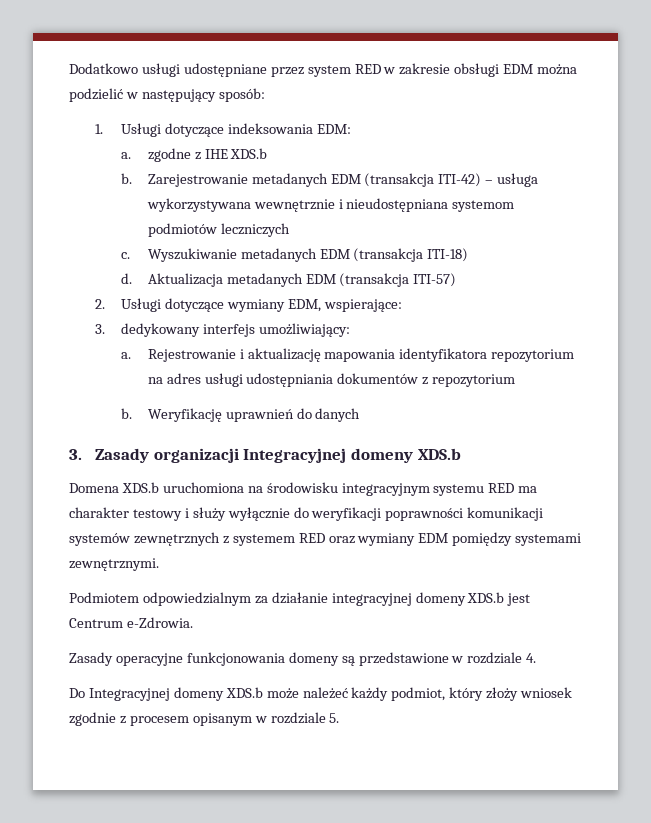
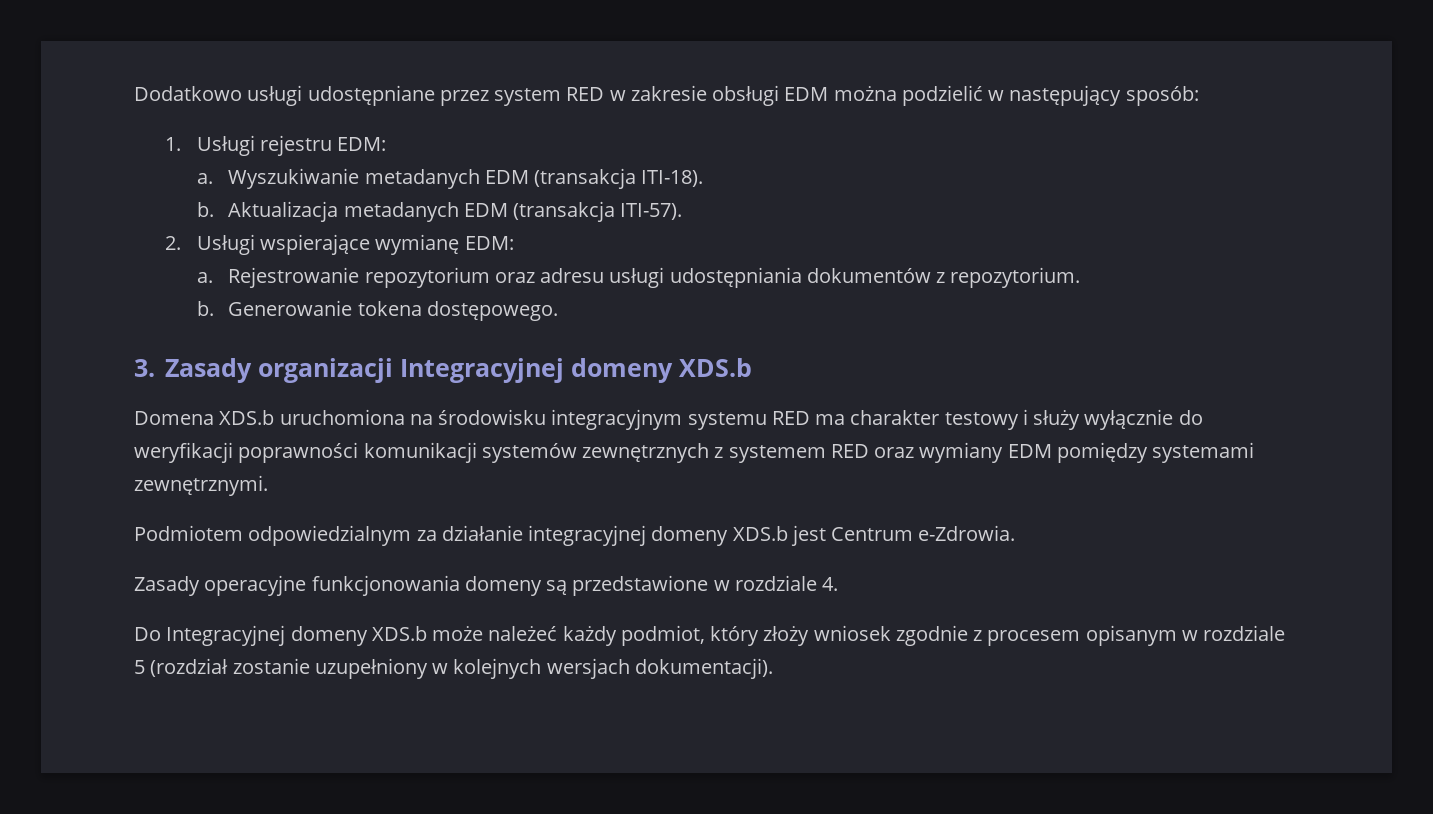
- 1. Usługi dotyczące indeksowania EDM:
- a. zgodne z IHE XDS.b
- b. Zarejestrowanie metadanych EDM (transakcja ITI-42) – usługa wykorzystywana wewnętrznie i nieudostępniana systemom podmiotów leczniczych
- c.
+ 1. Usługi rejestru EDM:
+ a.
- Wyszukiwanie metadanych EDM (transakcja ITI-18)
- d.
+ Wyszukiwanie metadanych EDM (transakcja ITI-18).
+ b.
- Aktualizacja metadanych EDM (transakcja ITI-57)
+ Aktualizacja metadanych EDM (transakcja ITI-57).
- 2. Usługi dotyczące wymiany EDM, wspierające:
- 3. dedykowany interfejs umożliwiający:
- a. Rejestrowanie i aktualizację mapowania identyfikatora repozytorium na adres usługi udostępniania dokumentów z repozytorium
- b. Weryfikację uprawnień do danych
+ 2. Usługi wspierające wymianę EDM:
+ a. Rejestrowanie repozytorium oraz adresu usługi udostępniania dokumentów z repozytorium.
+ b. Generowanie tokena dostępowego.
- Do Integracyjnej domeny XDS.b może należeć każdy podmiot, który złoży wniosek zgodnie z procesem opisanym w rozdziale 5.
+ Do Integracyjnej domeny XDS.b może należeć każdy podmiot, który złoży wniosek zgodnie z procesem opisanym w rozdziale 5 (rozdział zostanie uzupełniony w kolejnych wersjach dokumentacji).

